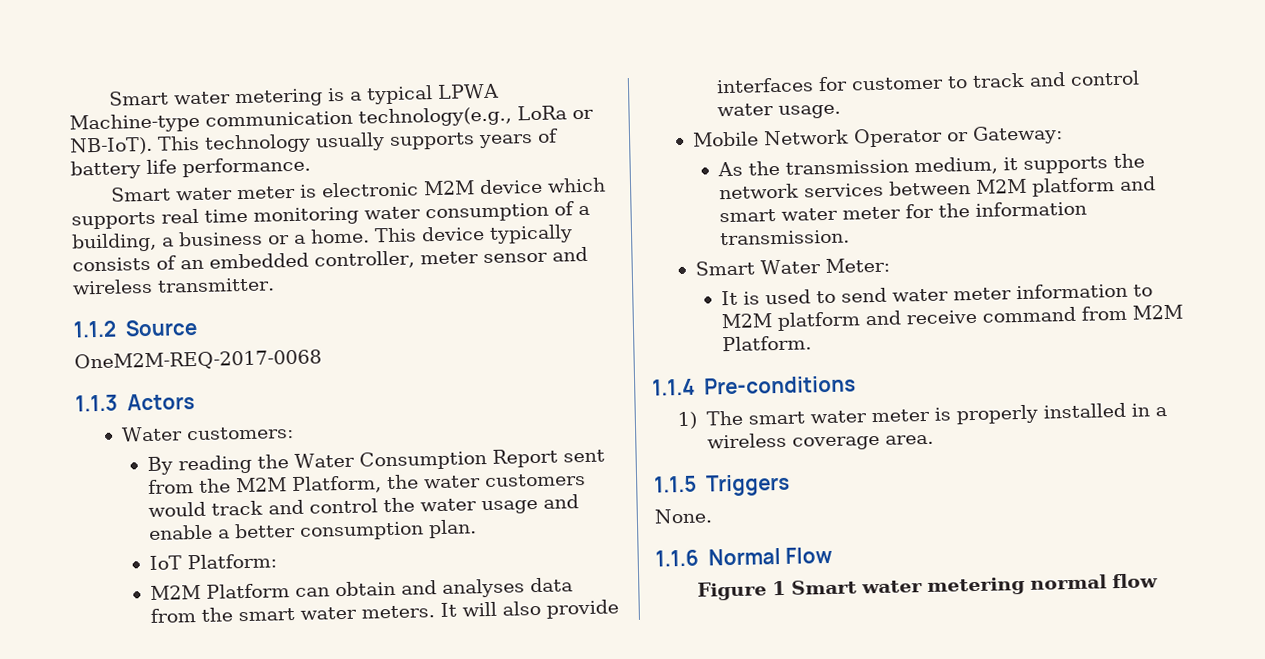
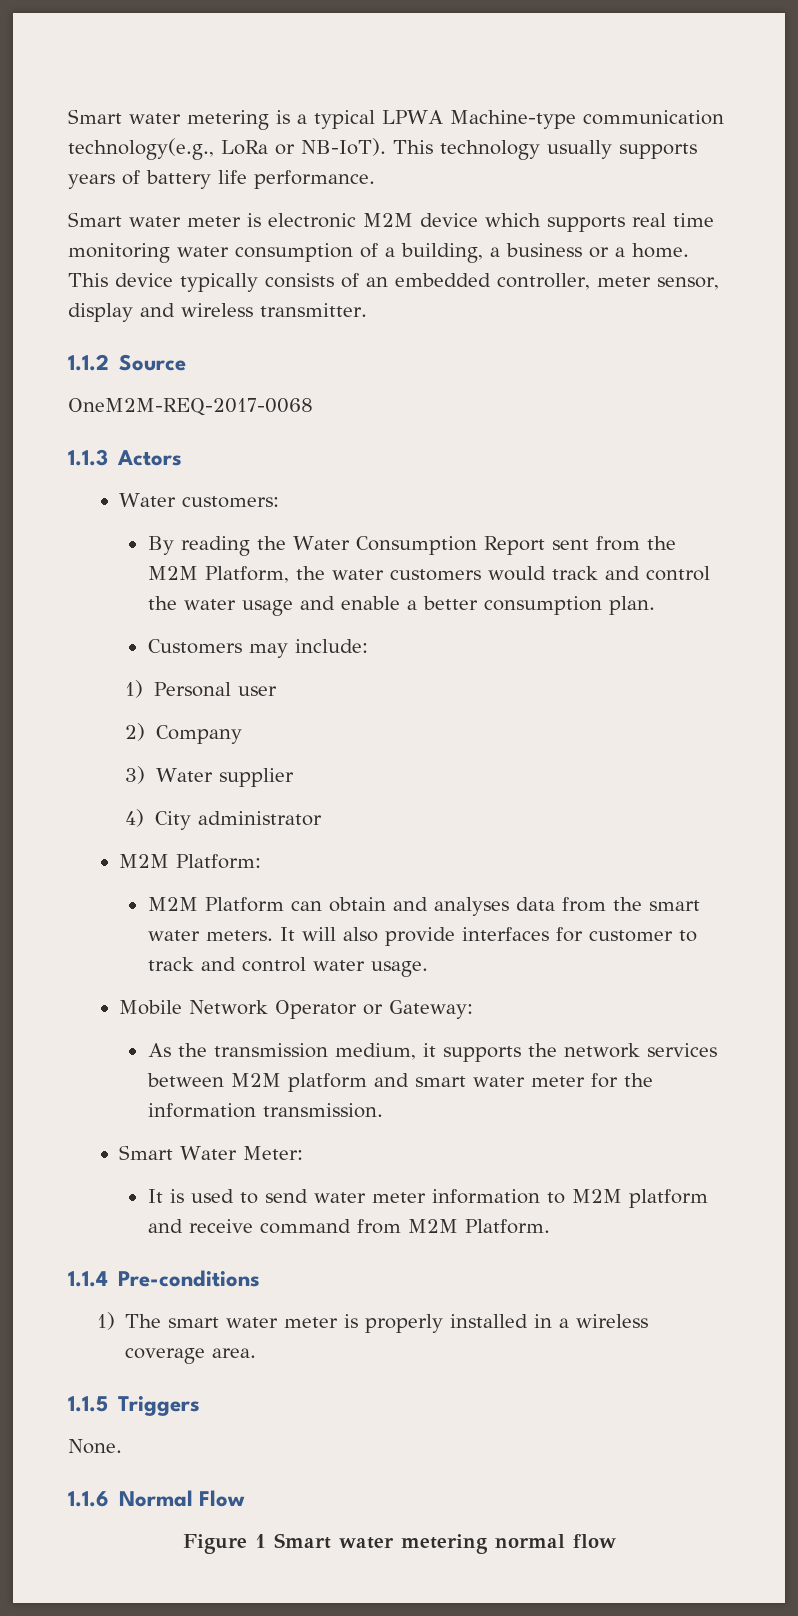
- This device typically consists of an embedded controller, meter sensor and wireless transmitter.
+ This device typically consists of an embedded controller, meter sensor, display and wireless transmitter.
- IoT Platform:
+ Customers may include:
+ 1) Personal user
+ 2) Company
+ 3) Water supplier
+ 4) City administrator
+ M2M Platform:

